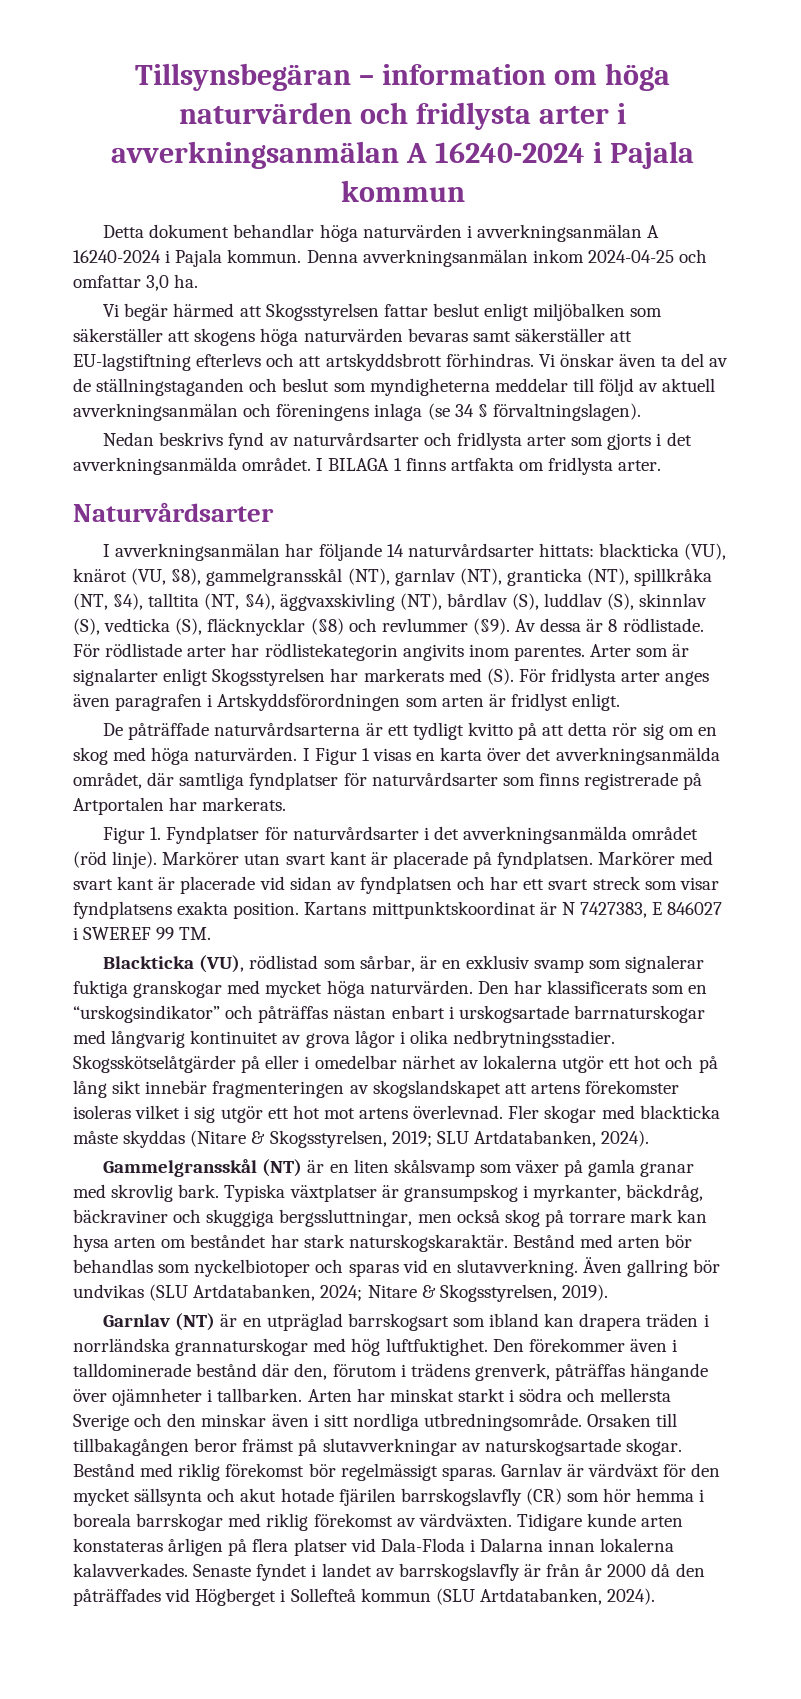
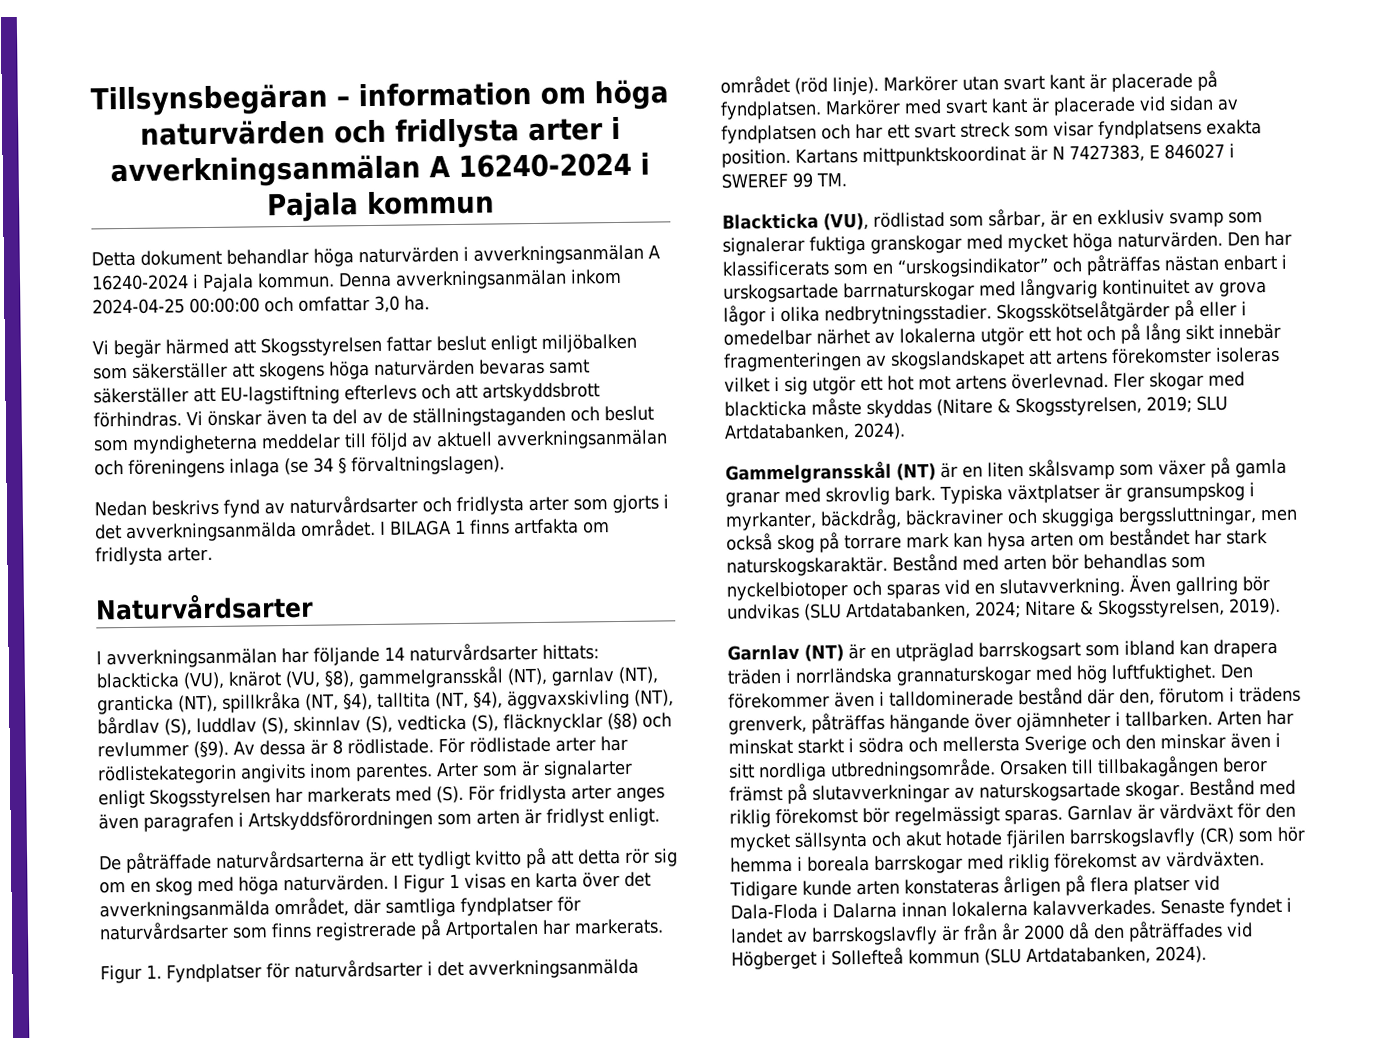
- Denna avverkningsanmälan inkom 2024-04-25 och omfattar 3,0 ha.
+ Denna avverkningsanmälan inkom 2024-04-25 00:00:00 och omfattar 3,0 ha.

